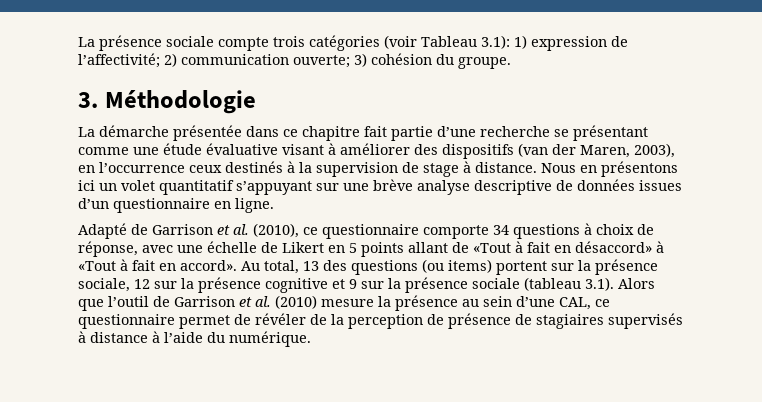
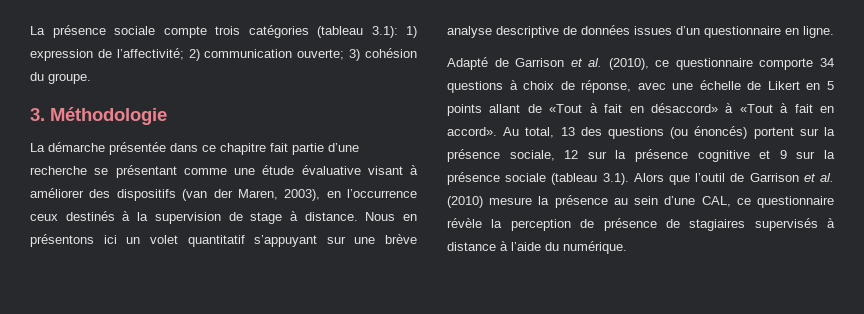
- La présence sociale compte trois catégories (voir Tableau 3.1): 1) expression de l’affectivité; 2) communication ouverte; 3) cohésion du groupe.
+ La présence sociale compte trois catégories (tableau 3.1): 1) expression de l’affectivité; 2) communication ouverte; 3) cohésion du groupe.
- Au total, 13 des questions (ou items) portent sur la présence sociale, 12 sur la présence cognitive et 9 sur la présence sociale (tableau 3.1). Alors que l’outil de Garrison et al. (2010) mesure la présence au sein d’une CAL, ce questionnaire permet de révéler de la perception de présence de stagiaires supervisés à distance à l’aide du numérique.
+ Au total, 13 des questions (ou énoncés) portent sur la présence sociale, 12 sur la présence cognitive et 9 sur la présence sociale (tableau 3.1). Alors que l’outil de Garrison et al. (2010) mesure la présence au sein d’une CAL, ce questionnaire révèle la perception de présence de stagiaires supervisés à distance à l’aide du numérique.

